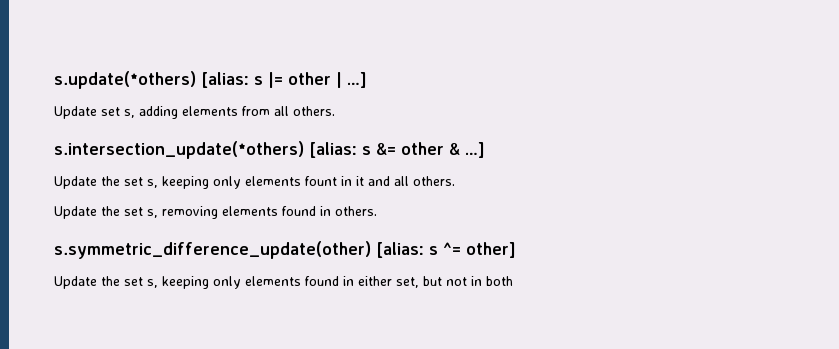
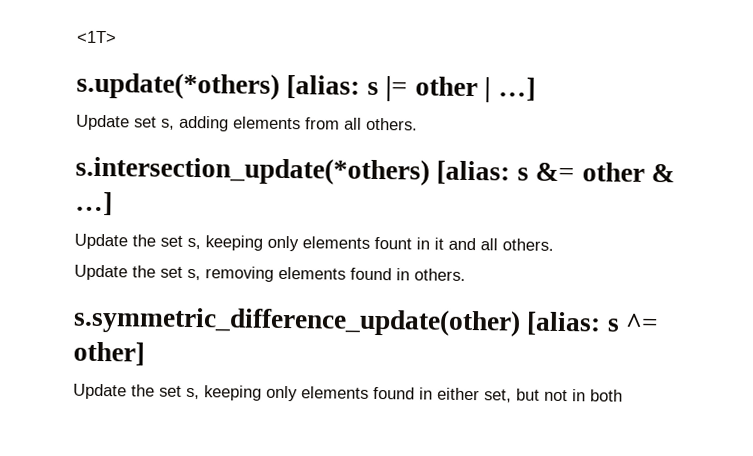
+ <1T>

